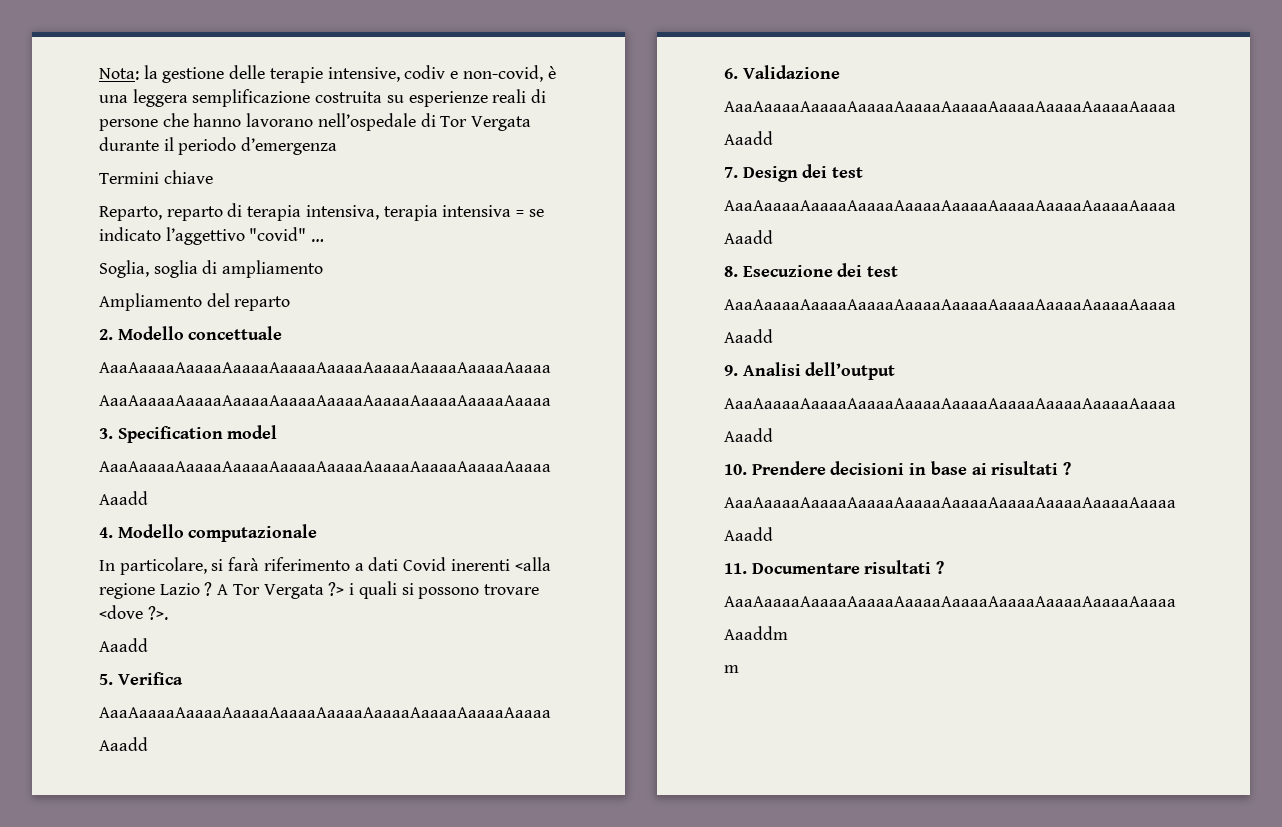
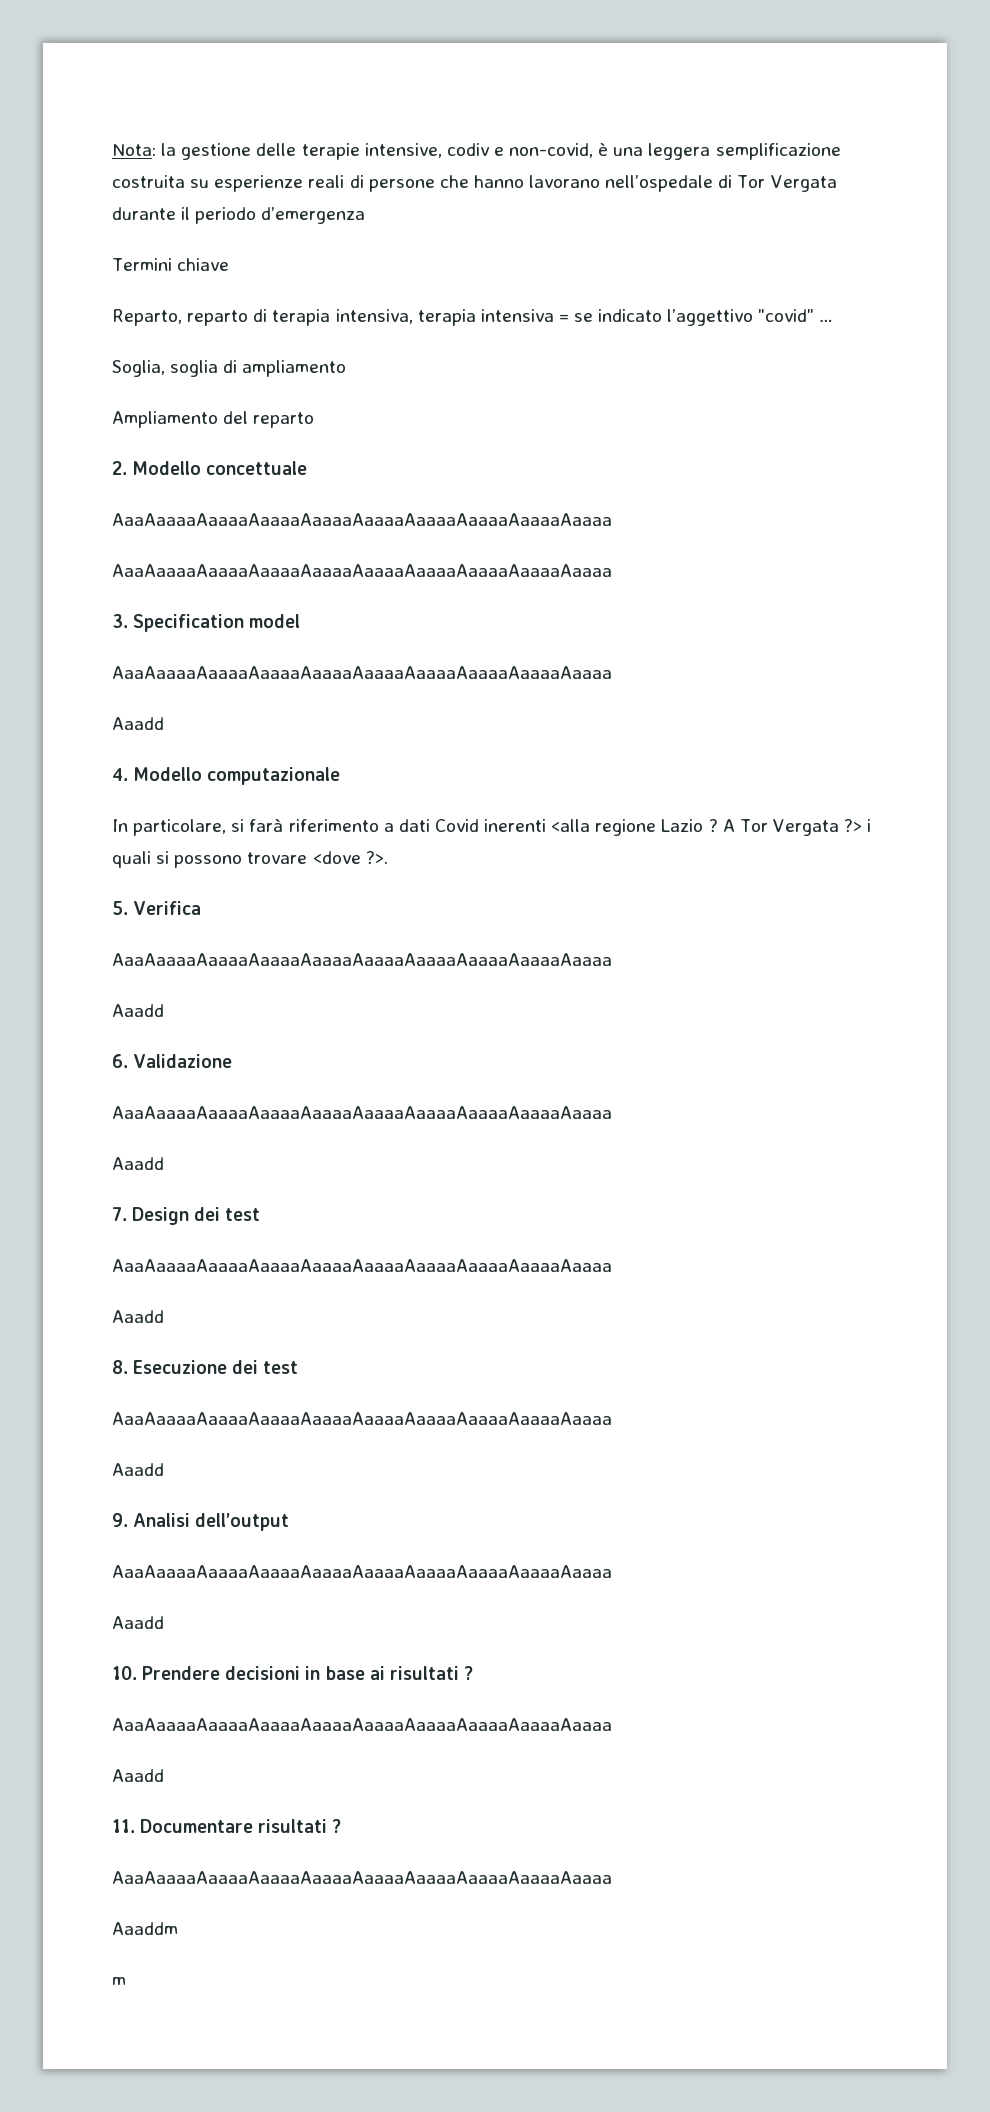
  A Tor Vergata ?> i quali si possono trovare <dove ?>.
- Aaadd

